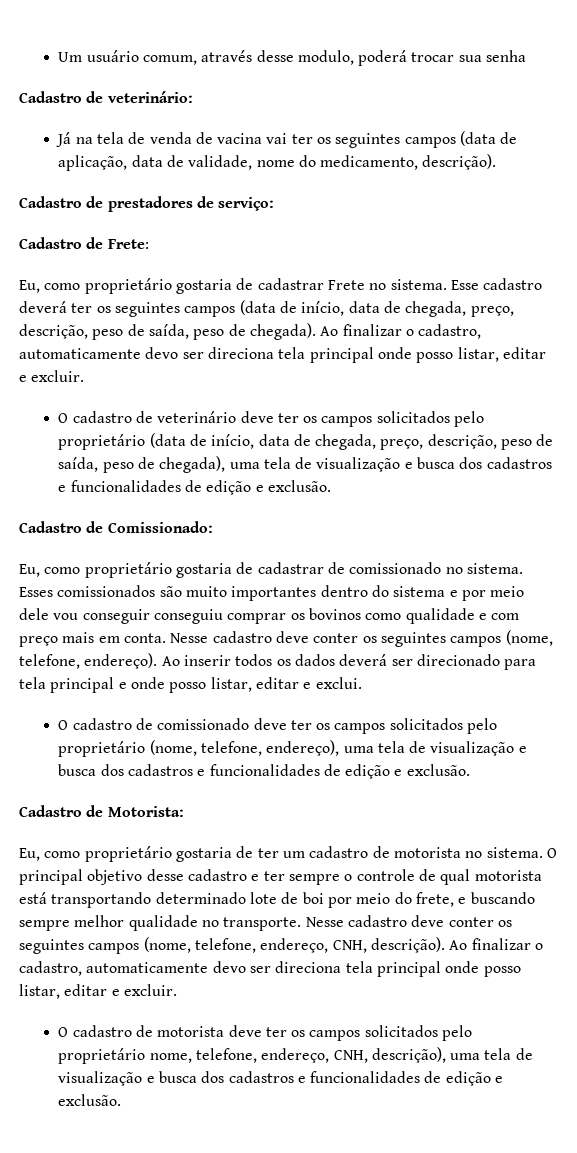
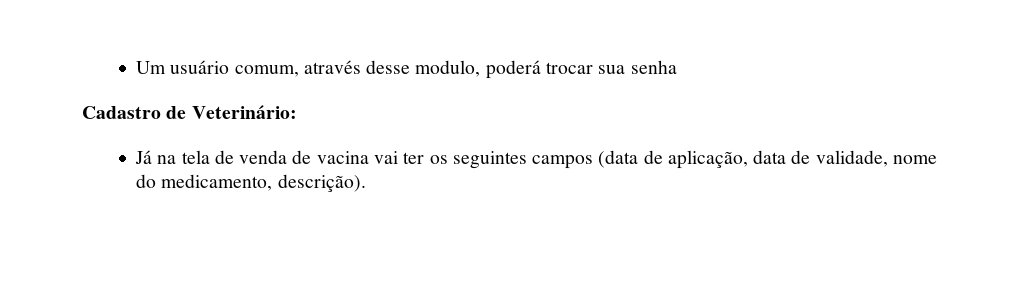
- Cadastro de veterinário:
+ Cadastro de Veterinário:
- Cadastro de prestadores de serviço:
- Cadastro de Frete:
- Eu, como proprietário gostaria de cadastrar Frete no sistema. Esse cadastro deverá ter os seguintes campos (data de início, data de chegada, preço, descrição, peso de saída, peso de chegada). Ao finalizar o cadastro, automaticamente devo ser direciona tela principal onde posso listar, editar e excluir.
- O cadastro de veterinário deve ter os campos solicitados pelo proprietário (data de início, data de chegada, preço, descrição, peso de saída, peso de chegada), uma tela de visualização e busca dos cadastros e funcionalidades de edição e exclusão.
- Cadastro de Comissionado:
- Eu, como proprietário gostaria de cadastrar de comissionado no sistema. Esses comissionados são muito importantes dentro do sistema e por meio dele vou conseguir conseguiu comprar os bovinos como qualidade e com preço mais em conta. Nesse cadastro deve conter os seguintes campos (nome, telefone, endereço). Ao inserir todos os dados deverá ser direcionado para tela principal e onde posso listar, editar e exclui.
- O cadastro de comissionado deve ter os campos solicitados pelo proprietário (nome, telefone, endereço), uma tela de visualização e busca dos cadastros e funcionalidades de edição e exclusão.
- Cadastro de Motorista:
- Eu, como proprietário gostaria de ter um cadastro de motorista no sistema. O principal objetivo desse cadastro e ter sempre o controle de qual motorista está transportando determinado lote de boi por meio do frete, e buscando sempre melhor qualidade no transporte. Nesse cadastro deve conter os seguintes campos (nome, telefone, endereço, CNH, descrição). Ao finalizar o cadastro, automaticamente devo ser direciona tela principal onde posso listar, editar e excluir.
- O cadastro de motorista deve ter os campos solicitados pelo proprietário nome, telefone, endereço, CNH, descrição), uma tela de visualização e busca dos cadastros e funcionalidades de edição e exclusão.

